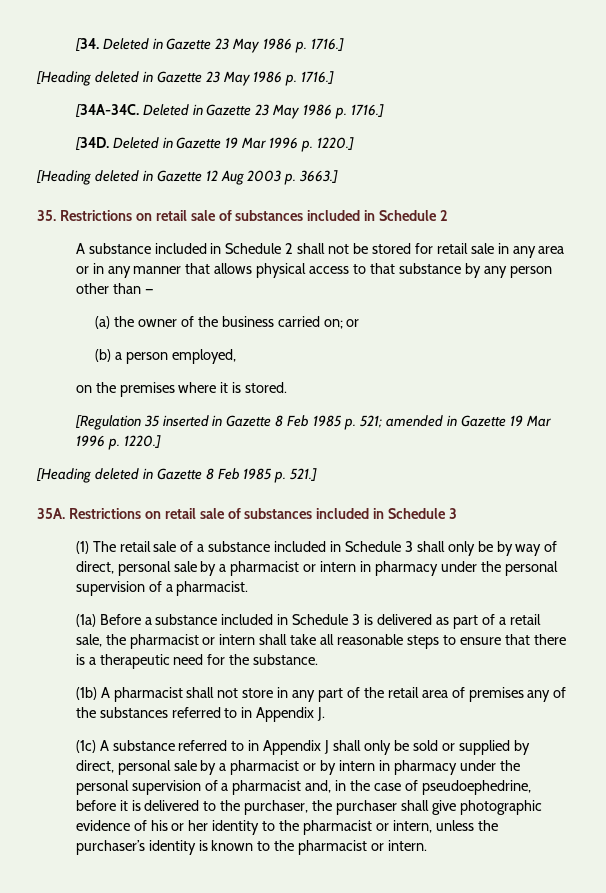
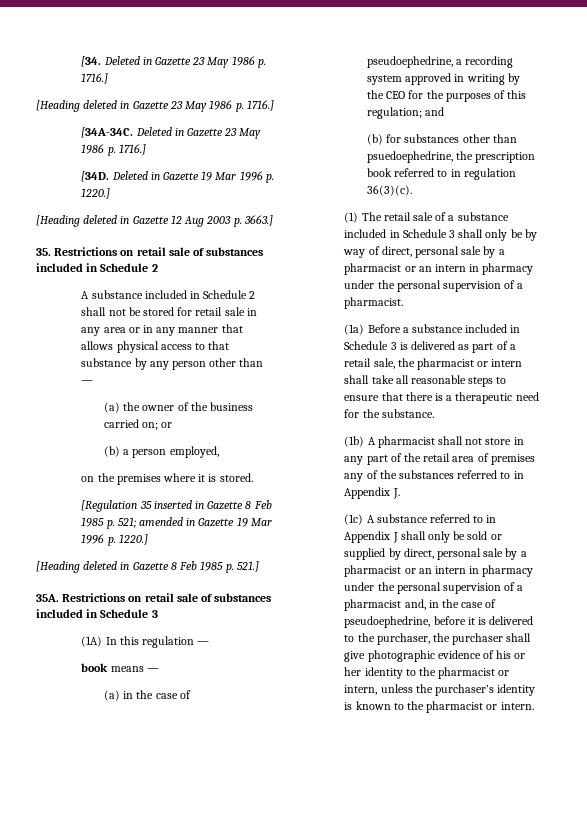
+ (1A) In this regulation —
+ book means —
+ (a) in the case of pseudoephedrine, a recording system approved in writing by the CEO for the purposes of this regulation; and
+ (b) for substances other than psuedoephedrine, the prescription book referred to in regulation 36(3)(c).
- (1) The retail sale of a substance included in Schedule 3 shall only be by way of direct, personal sale by a pharmacist or intern in pharmacy under the personal supervision of a pharmacist.
+ (1) The retail sale of a substance included in Schedule 3 shall only be by way of direct, personal sale by a pharmacist or an intern in pharmacy under the personal supervision of a pharmacist.
- (1c) A substance referred to in Appendix J shall only be sold or supplied by direct, personal sale by a pharmacist or by intern in pharmacy under the personal supervision of a pharmacist and, in the case of pseudoephedrine, before it is delivered to the purchaser, the purchaser shall give photographic evidence of his or her identity to the pharmacist or intern, unless the purchaser’s identity is known to the pharmacist or intern.
+ (1c) A substance referred to in Appendix J shall only be sold or supplied by direct, personal sale by a pharmacist or an intern in pharmacy under the personal supervision of a pharmacist and, in the case of pseudoephedrine, before it is delivered to the purchaser, the purchaser shall give photographic evidence of his or her identity to the pharmacist or intern, unless the purchaser’s identity is known to the pharmacist or intern.

